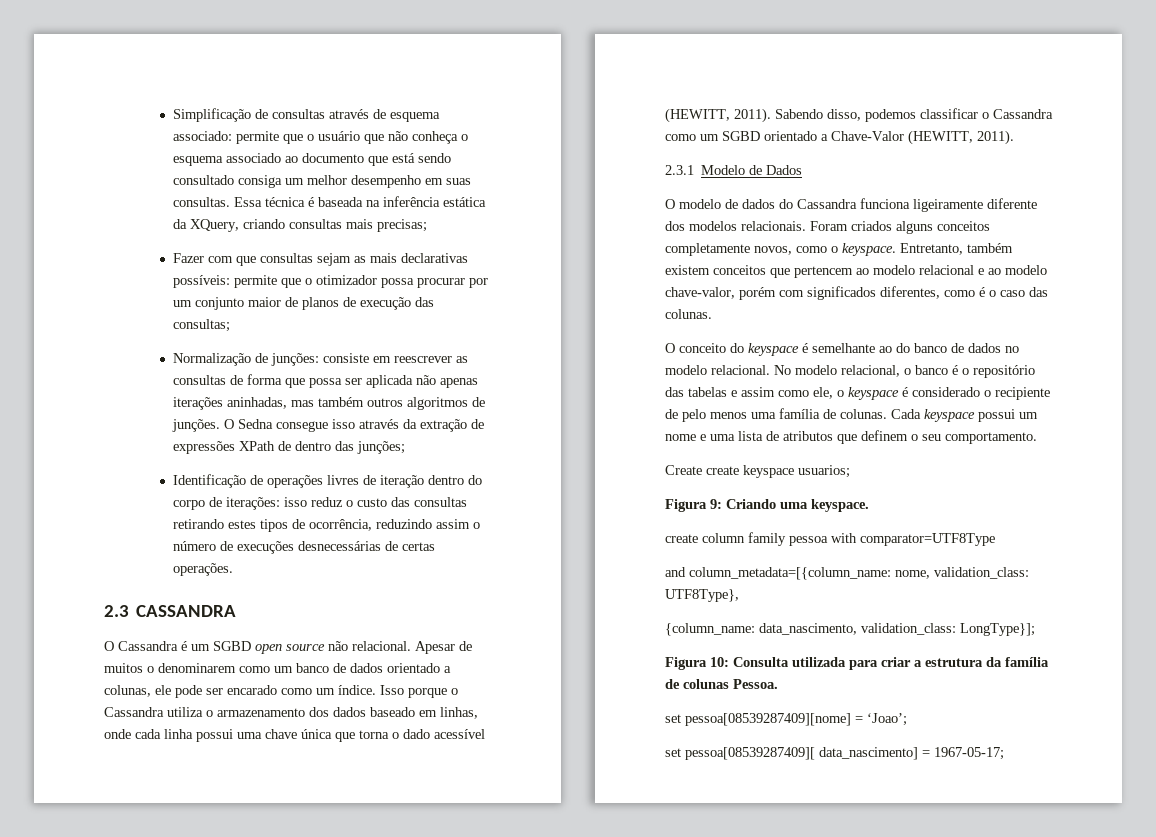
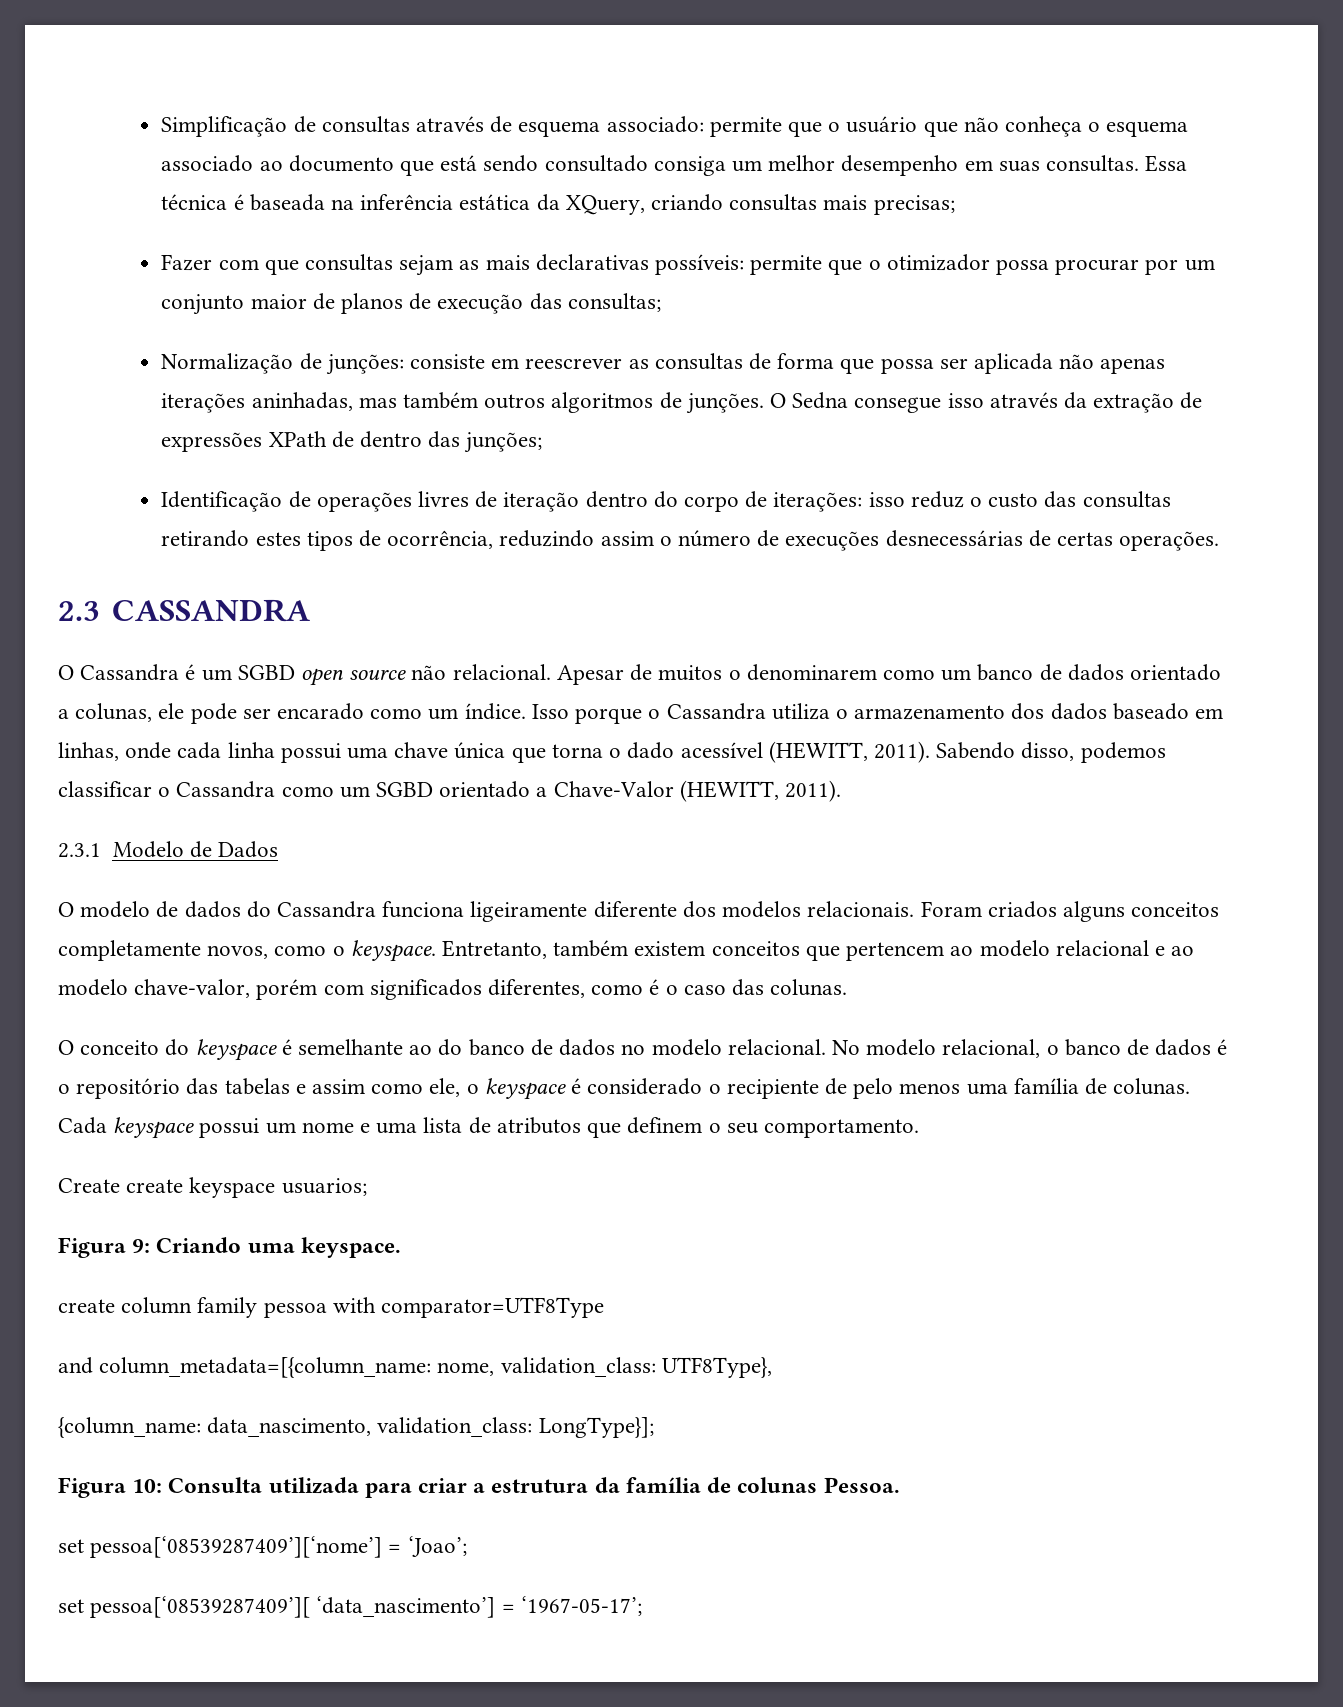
- No modelo relacional, o banco é o repositório das tabelas e assim como ele, o keyspace é considerado o recipiente de pelo menos uma família de colunas.
+ No modelo relacional, o banco de dados é o repositório das tabelas e assim como ele, o keyspace é considerado o recipiente de pelo menos uma família de colunas.
- set pessoa[08539287409][nome] = ‘Joao’;
+ set pessoa[‘08539287409’][‘nome’] = ‘Joao’;
- set pessoa[08539287409][ data_nascimento] = 1967-05-17;
+ set pessoa[‘08539287409’][ ‘data_nascimento’] = ‘1967-05-17’;

